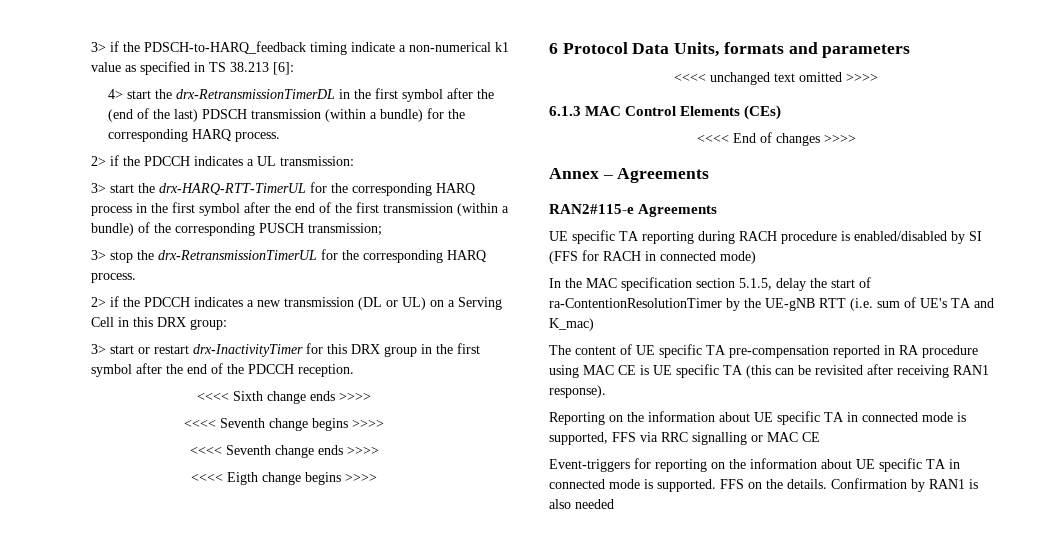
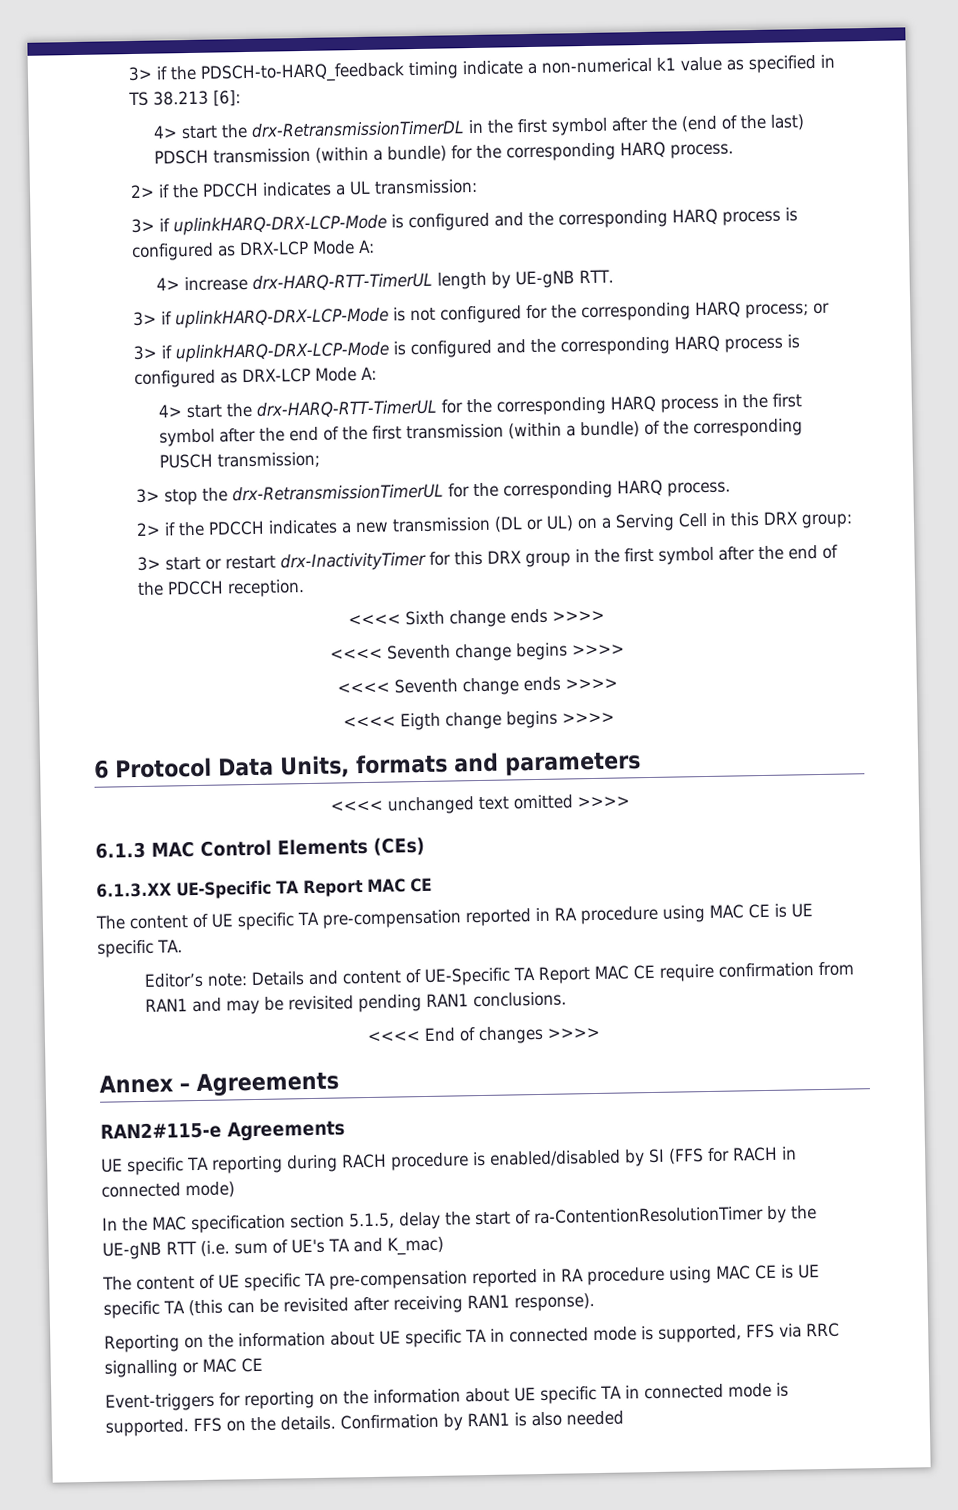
  2> if the PDCCH indicates a UL transmission:
- 3> start the drx-HARQ-RTT-TimerUL for the corresponding HARQ process in the first symbol after the end of the first transmission (within a bundle) of the corresponding PUSCH transmission;
+ 3> if uplinkHARQ-DRX-LCP-Mode is configured and the corresponding HARQ process is configured as DRX-LCP Mode A:
+ 4> increase drx-HARQ-RTT-TimerUL length by UE-gNB RTT.
+ 3> if uplinkHARQ-DRX-LCP-Mode is not configured for the corresponding HARQ process; or
+ 3> if uplinkHARQ-DRX-LCP-Mode is configured and the corresponding HARQ process is configured as DRX-LCP Mode A:
+ 4> start the drx-HARQ-RTT-TimerUL for the corresponding HARQ process in the first symbol after the end of the first transmission (within a bundle) of the corresponding PUSCH transmission;
+ 6.1.3.XX UE-Specific TA Report MAC CE
+ The content of UE specific TA pre-compensation reported in RA procedure using MAC CE is UE specific TA.
+ Editor’s note: Details and content of UE-Specific TA Report MAC CE require confirmation from RAN1 and may be revisited pending RAN1 conclusions.

